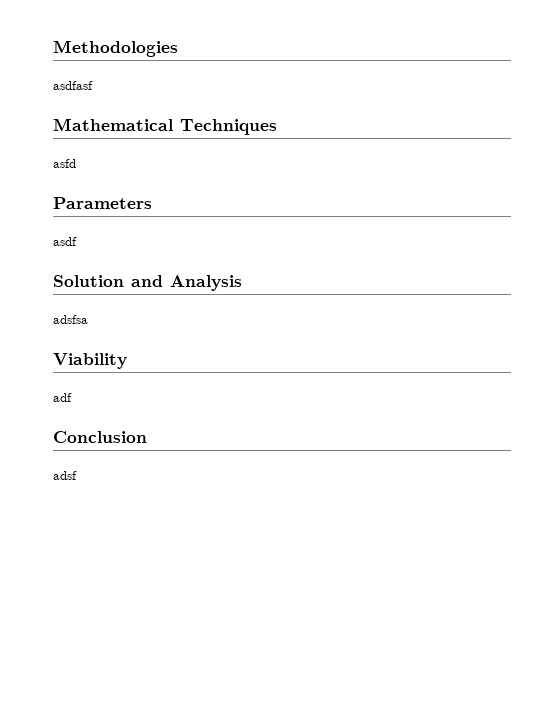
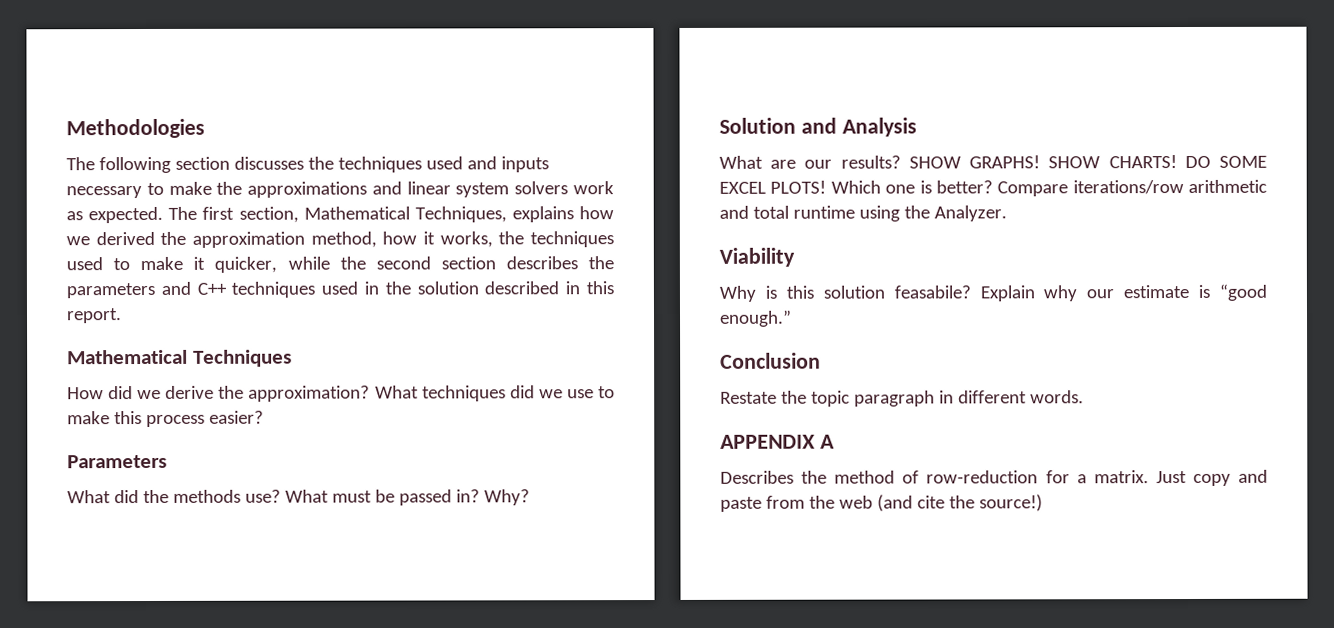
- asdfasf
+ The following section discusses the techniques used and inputs necessary to make the approximations and linear system solvers work as expected. The first section, Mathematical Techniques, explains how we derived the approximation method, how it works, the techniques used to make it quicker, while the second section describes the parameters and C++ techniques used in the solution described in this report.
  Mathematical Techniques
- asfd
+ How did we derive the approximation? What techniques did we use to make this process easier?
  Parameters
- asdf
+ What did the methods use? What must be passed in? Why?
  Solution and Analysis
- adsfsa
+ What are our results? SHOW GRAPHS! SHOW CHARTS! DO SOME EXCEL PLOTS! Which one is better? Compare iterations/row arithmetic and total runtime using the Analyzer.
  Viability
- adf
+ Why is this solution feasabile? Explain why our estimate is “good enough.”
  Conclusion
- adsf
+ Restate the topic paragraph in different words.
+ APPENDIX A
+ Describes the method of row-reduction for a matrix. Just copy and paste from the web (and cite the source!)

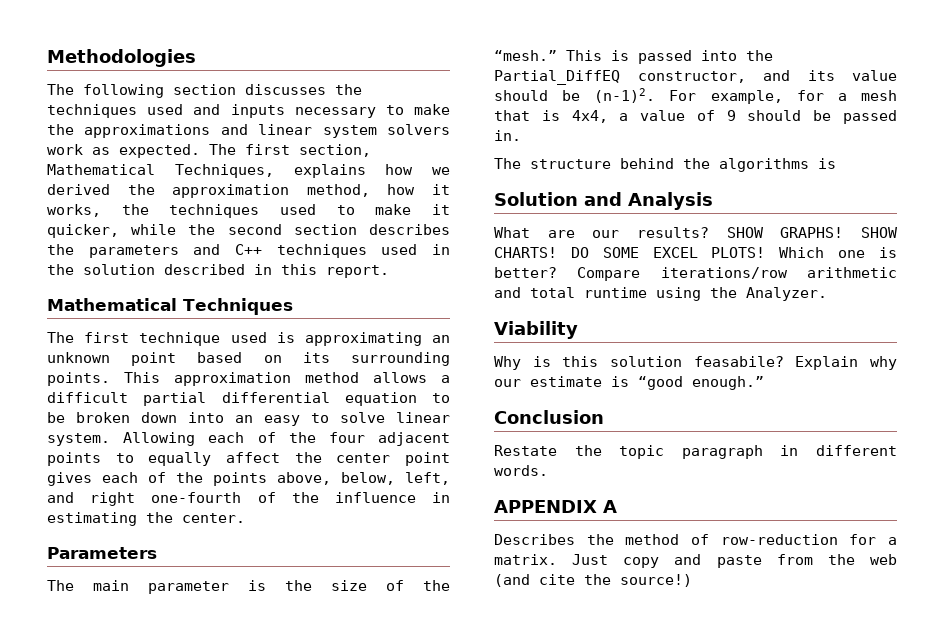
- How did we derive the approximation? What techniques did we use to make this process easier?
+ The first technique used is approximating an unknown point based on its surrounding points. This approximation method allows a difficult partial differential equation to be broken down into an easy to solve linear system. Allowing each of the four adjacent points to equally affect the center point gives each of the points above, below, left, and right one-fourth of the influence in estimating the center.
  Parameters
- What did the methods use? What must be passed in? Why?
+ The main parameter is the size of the “mesh.” This is passed into the Partial_DiffEQ constructor, and its value should be (n-1)2. For example, for a mesh that is 4x4, a value of 9 should be passed in.
+ The structure behind the algorithms is

